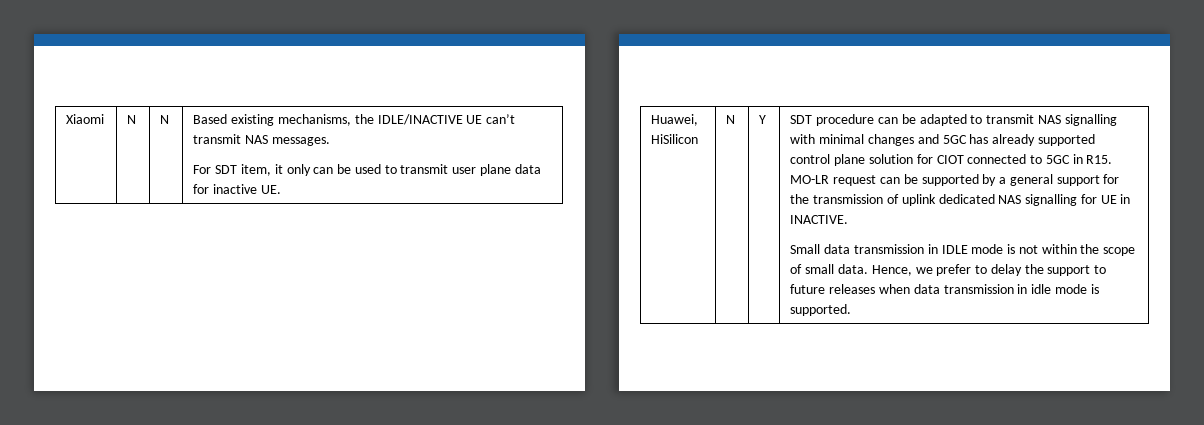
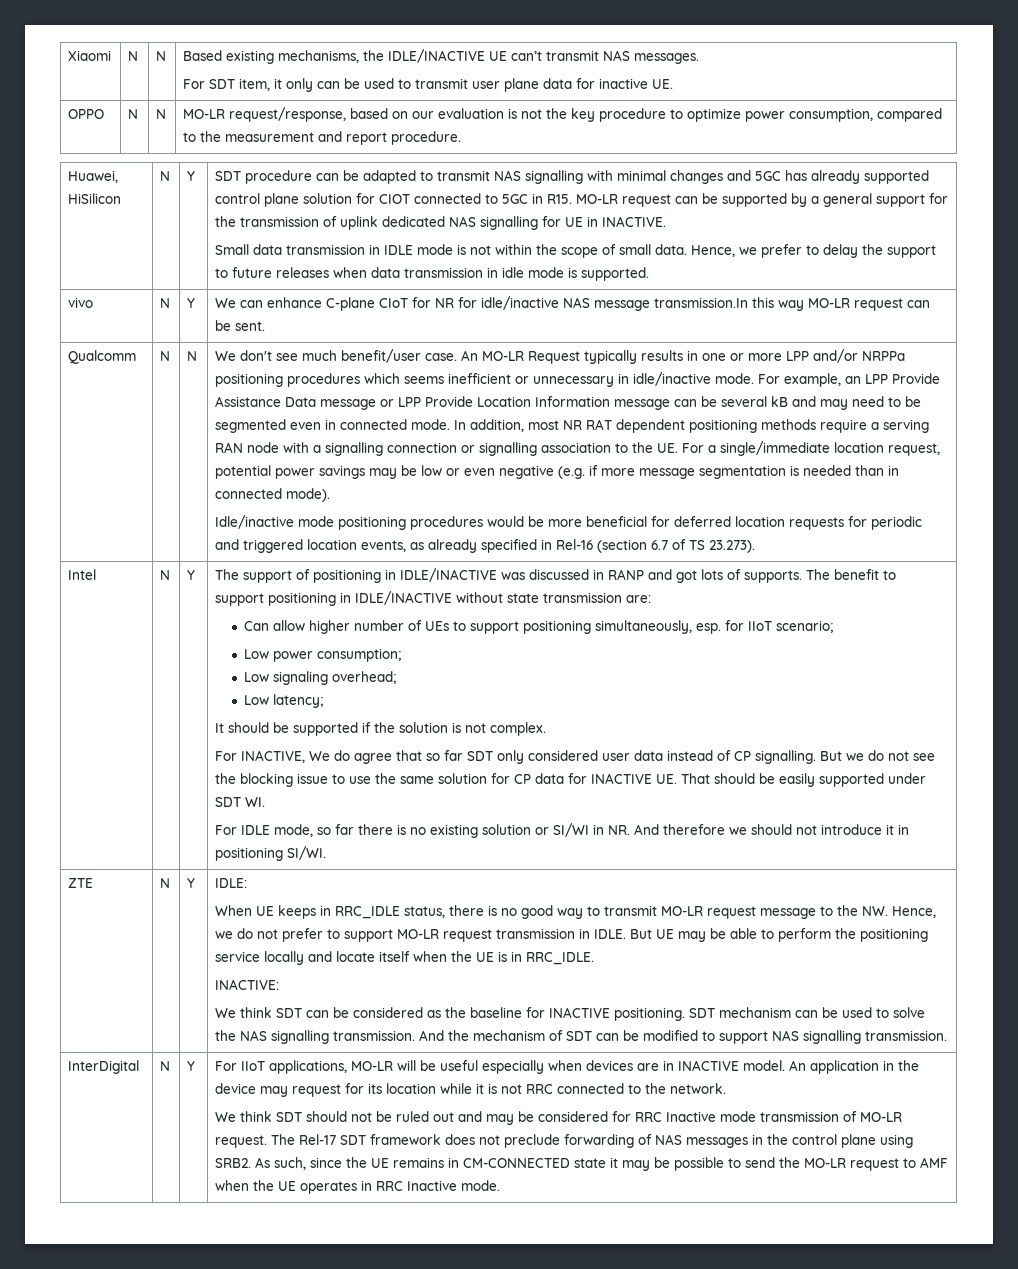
+ OPPO | N | N | MO-LR request/response, based on our evaluation is not the key procedure to optimize power consumption, compared to the measurement and report procedure.
+ vivo | N | Y | We can enhance C-plane CIoT for NR for idle/inactive NAS message transmission.In this way MO-LR request can be sent.
+ Qualcomm | N | N | We don't see much benefit/user case. An MO-LR Request typically results in one or more LPP and/or NRPPa positioning procedures which seems inefficient or unnecessary in idle/inactive mode. For example, an LPP Provide Assistance Data message or LPP Provide Location Information message can be several kB and may need to be segmented even in connected mode. In addition, most NR RAT dependent positioning methods require a serving RAN node with a signalling connection or signalling association to the UE. For a single/immediate location request, potential power savings may be low or even negative (e.g. if more message segmentation is needed than in connected mode).
+ Idle/inactive mode positioning procedures would be more beneficial for deferred location requests for periodic and triggered location events, as already specified in Rel-16 (section 6.7 of TS 23.273).
+ Intel | N | Y | The support of positioning in IDLE/INACTIVE was discussed in RANP and got lots of supports. The benefit to support positioning in IDLE/INACTIVE without state transmission are:
+ Can allow higher number of UEs to support positioning simultaneously, esp. for IIoT scenario;
+ Low power consumption;
+ Low signaling overhead;
+ Low latency;
+ It should be supported if the solution is not complex.
+ For INACTIVE, We do agree that so far SDT only considered user data instead of CP signalling. But we do not see the blocking issue to use the same solution for CP data for INACTIVE UE. That should be easily supported under SDT WI.
+ For IDLE mode, so far there is no existing solution or SI/WI in NR. And therefore we should not introduce it in positioning SI/WI.
+ ZTE | N | Y | IDLE:
+ When UE keeps in RRC_IDLE status, there is no good way to transmit MO-LR request message to the NW. Hence, we do not prefer to support MO-LR request transmission in IDLE. But UE may be able to perform the positioning service locally and locate itself when the UE is in RRC_IDLE.
+ INACTIVE:
+ We think SDT can be considered as the baseline for INACTIVE positioning. SDT mechanism can be used to solve the NAS signalling transmission. And the mechanism of SDT can be modified to support NAS signalling transmission.
+ InterDigital | N | Y | For IIoT applications, MO-LR will be useful especially when devices are in INACTIVE model. An application in the device may request for its location while it is not RRC connected to the network.
+ We think SDT should not be ruled out and may be considered for RRC Inactive mode transmission of MO-LR request. The Rel-17 SDT framework does not preclude forwarding of NAS messages in the control plane using SRB2. As such, since the UE remains in CM-CONNECTED state it may be possible to send the MO-LR request to AMF when the UE operates in RRC Inactive mode.

